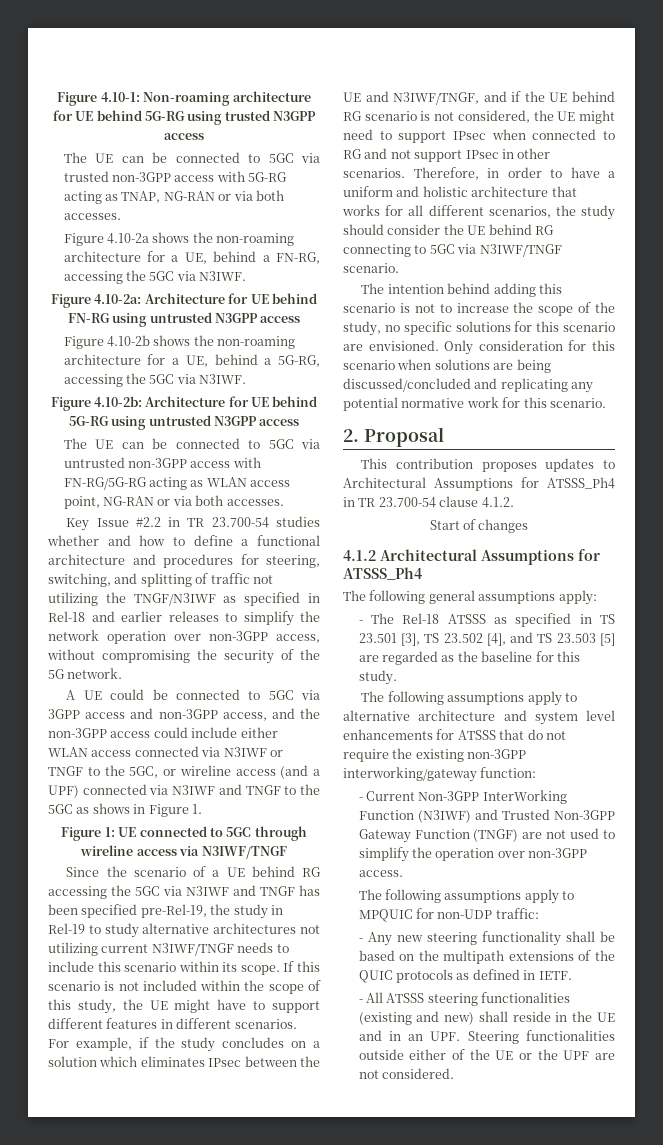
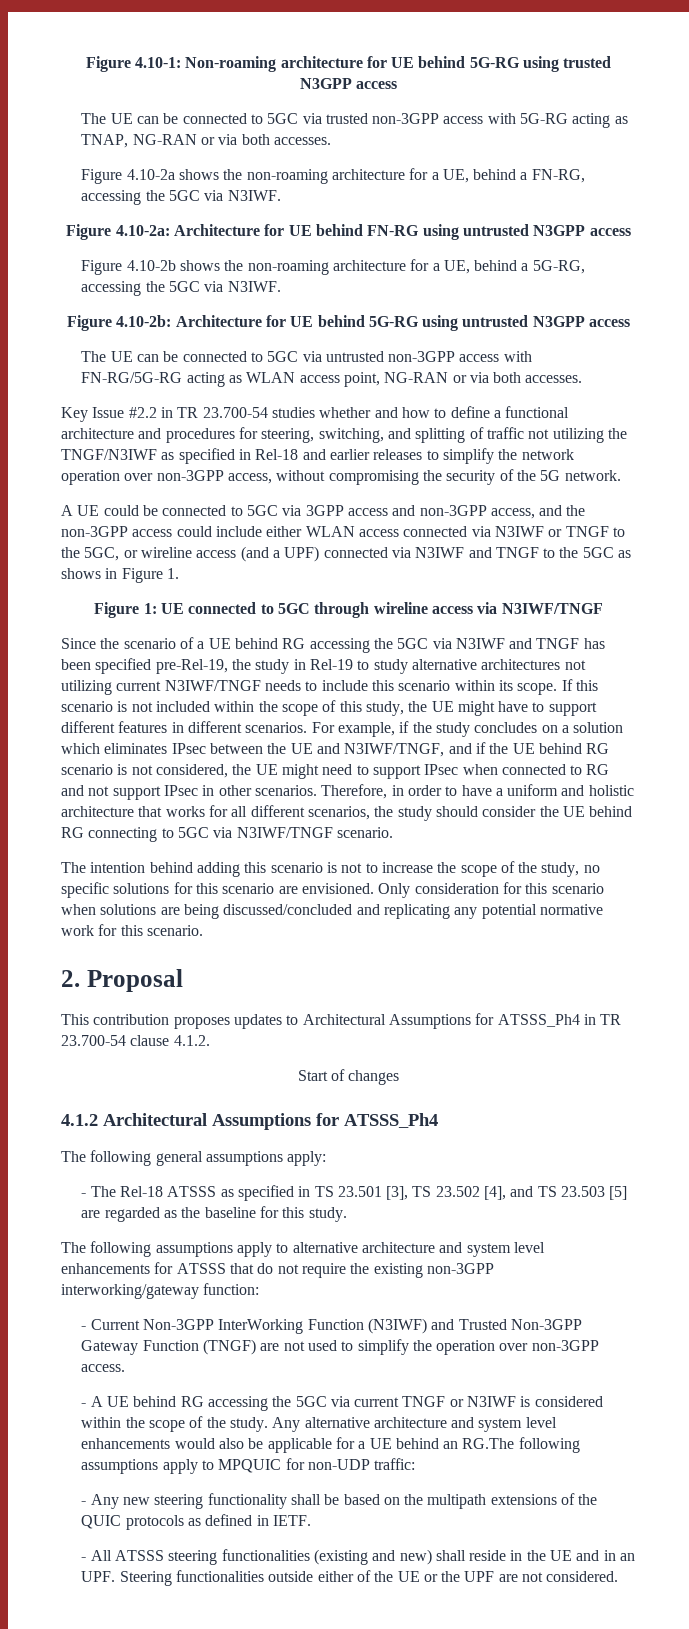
- The following assumptions apply to MPQUIC for non-UDP traffic:
+ - A UE behind RG accessing the 5GC via current TNGF or N3IWF is considered within the scope of the study. Any alternative architecture and system level enhancements would also be applicable for a UE behind an RG.The following assumptions apply to MPQUIC for non-UDP traffic:

